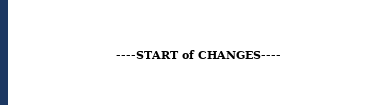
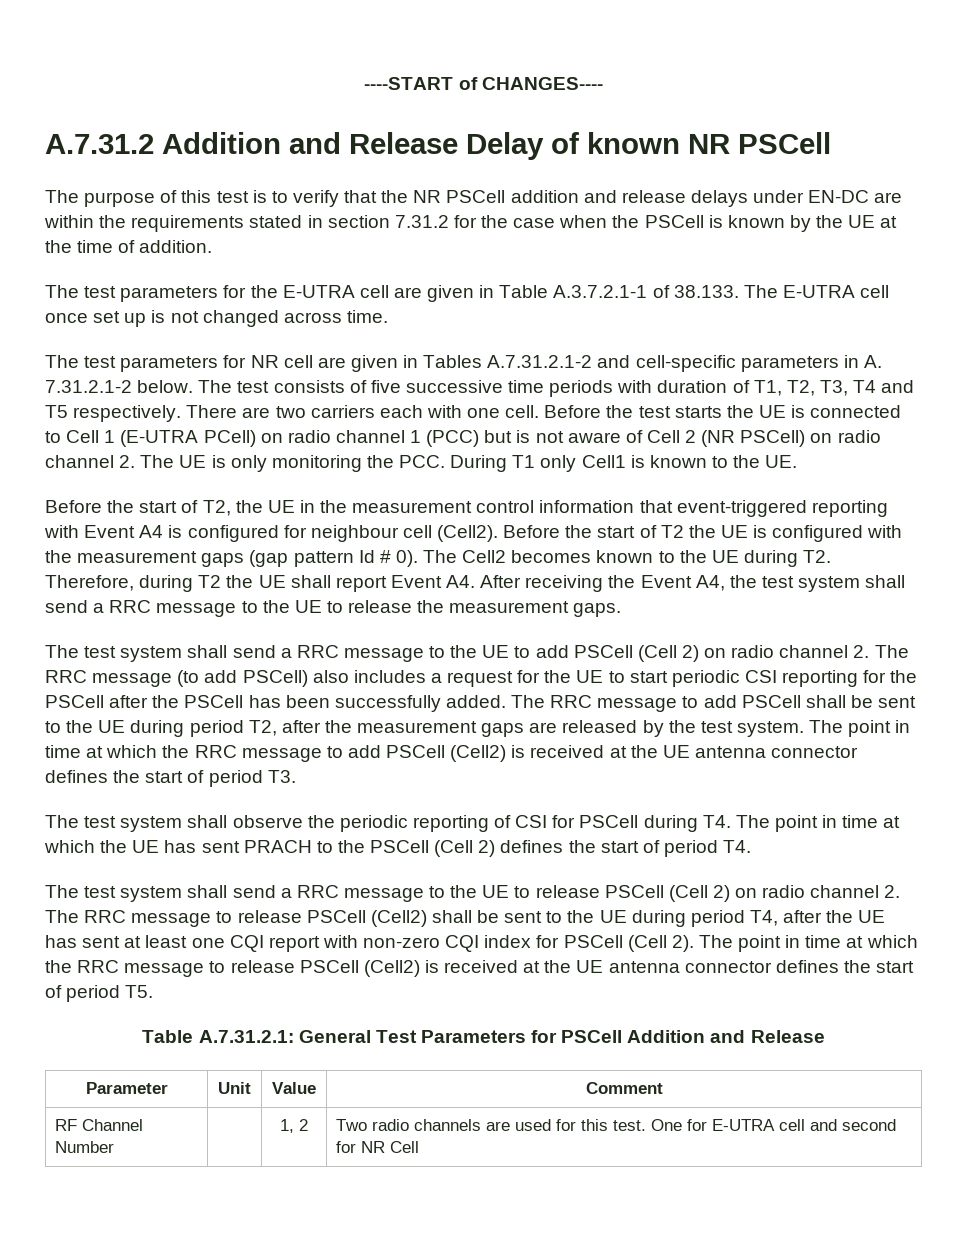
+ A.7.31.2 Addition and Release Delay of known NR PSCell
+ The purpose of this test is to verify that the NR PSCell addition and release delays under EN-DC are within the requirements stated in section 7.31.2 for the case when the PSCell is known by the UE at the time of addition.
+ The test parameters for the E-UTRA cell are given in Table A.3.7.2.1-1 of 38.133. The E-UTRA cell once set up is not changed across time.
+ The test parameters for NR cell are given in Tables A.7.31.2.1-2 and cell-specific parameters in A. 7.31.2.1-2 below. The test consists of five successive time periods with duration of T1, T2, T3, T4 and T5 respectively. There are two carriers each with one cell. Before the test starts the UE is connected to Cell 1 (E-UTRA PCell) on radio channel 1 (PCC) but is not aware of Cell 2 (NR PSCell) on radio channel 2. The UE is only monitoring the PCC. During T1 only Cell1 is known to the UE.
+ Before the start of T2, the UE in the measurement control information that event-triggered reporting with Event A4 is configured for neighbour cell (Cell2). Before the start of T2 the UE is configured with the measurement gaps (gap pattern Id # 0). The Cell2 becomes known to the UE during T2. Therefore, during T2 the UE shall report Event A4. After receiving the Event A4, the test system shall send a RRC message to the UE to release the measurement gaps.
+ The test system shall send a RRC message to the UE to add PSCell (Cell 2) on radio channel 2. The RRC message (to add PSCell) also includes a request for the UE to start periodic CSI reporting for the PSCell after the PSCell has been successfully added. The RRC message to add PSCell shall be sent to the UE during period T2, after the measurement gaps are released by the test system. The point in time at which the RRC message to add PSCell (Cell2) is received at the UE antenna connector defines the start of period T3.
+ The test system shall observe the periodic reporting of CSI for PSCell during T4. The point in time at which the UE has sent PRACH to the PSCell (Cell 2) defines the start of period T4.
+ The test system shall send a RRC message to the UE to release PSCell (Cell 2) on radio channel 2. The RRC message to release PSCell (Cell2) shall be sent to the UE during period T4, after the UE has sent at least one CQI report with non-zero CQI index for PSCell (Cell 2). The point in time at which the RRC message to release PSCell (Cell2) is received at the UE antenna connector defines the start of period T5.
+ Table A.7.31.2.1: General Test Parameters for PSCell Addition and Release
+ Parameter | Unit | Value | Comment
+ RF Channel Number | | 1, 2 | Two radio channels are used for this test. One for E-UTRA cell and second for NR Cell

